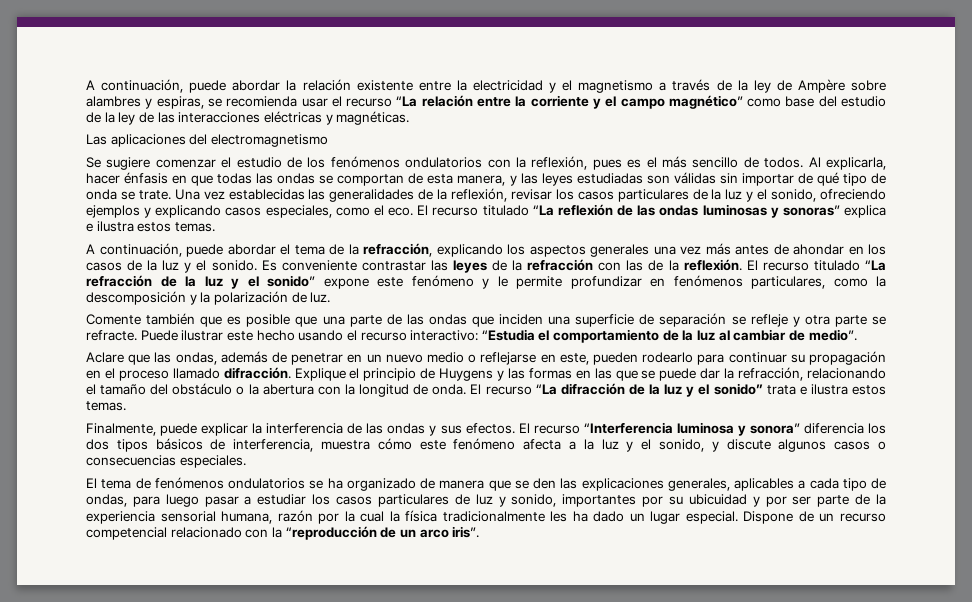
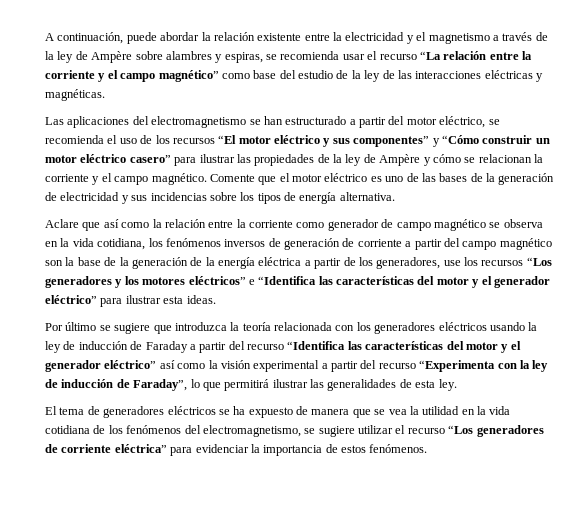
- Las aplicaciones del electromagnetismo
- Se sugiere comenzar el estudio de los fenómenos ondulatorios con la reflexión, pues es el más sencillo de todos. Al explicarla, hacer énfasis en que todas las ondas se comportan de esta manera, y las leyes estudiadas son válidas sin importar de qué tipo de onda se trate. Una vez establecidas las generalidades de la reflexión, revisar los casos particulares de la luz y el sonido, ofreciendo ejemplos y explicando casos especiales, como el eco. El recurso titulado “La reflexión de las ondas luminosas y sonoras” explica e ilustra estos temas.
- A continuación, puede abordar el tema de la refracción, explicando los aspectos generales una vez más antes de ahondar en los casos de la luz y el sonido. Es conveniente contrastar las leyes de la refracción con las de la reflexión. El recurso titulado “La refracción de la luz y el sonido” expone este fenómeno y le permite profundizar en fenómenos particulares, como la descomposición y la polarización de luz.
- Comente también que es posible que una parte de las ondas que inciden una superficie de separación se refleje y otra parte se refracte. Puede ilustrar este hecho usando el recurso interactivo: “Estudia el comportamiento de la luz al cambiar de medio”.
- Aclare que las ondas, además de penetrar en un nuevo medio o reflejarse en este, pueden rodearlo para continuar su propagación en el proceso llamado difracción. Explique el principio de Huygens y las formas en las que se puede dar la refracción, relacionando el tamaño del obstáculo o la abertura con la longitud de onda. El recurso “La difracción de la luz y el sonido” trata e ilustra estos temas.
- Finalmente, puede explicar la interferencia de las ondas y sus efectos. El recurso “Interferencia luminosa y sonora” diferencia los dos tipos básicos de interferencia, muestra cómo este fenómeno afecta a la luz y el sonido, y discute algunos casos o consecuencias especiales.
+ Las aplicaciones del electromagnetismo se han estructurado a partir del motor eléctrico, se recomienda el uso de los recursos “El motor eléctrico y sus componentes” y “Cómo construir un motor eléctrico casero” para ilustrar las propiedades de la ley de Ampère y cómo se relacionan la corriente y el campo magnético. Comente que el motor eléctrico es uno de las bases de la generación de electricidad y sus incidencias sobre los tipos de energía alternativa.
+ Aclare que así como la relación entre la corriente como generador de campo magnético se observa en la vida cotidiana, los fenómenos inversos de generación de corriente a partir del campo magnético son la base de la generación de la energía eléctrica a partir de los generadores, use los recursos “Los generadores y los motores eléctricos” e “Identifica las características del motor y el generador eléctrico” para ilustrar esta ideas.
+ Por último se sugiere que introduzca la teoría relacionada con los generadores eléctricos usando la ley de inducción de Faraday a partir del recurso “Identifica las características del motor y el generador eléctrico” así como la visión experimental a partir del recurso “Experimenta con la ley de inducción de Faraday”, lo que permitirá ilustrar las generalidades de esta ley.
- El tema de fenómenos ondulatorios se ha organizado de manera que se den las explicaciones generales, aplicables a cada tipo de ondas, para luego pasar a estudiar los casos particulares de luz y sonido, importantes por su ubicuidad y por ser parte de la experiencia sensorial humana, razón por la cual la física tradicionalmente les ha dado un lugar especial. Dispone de un recurso competencial relacionado con la “reproducción de un arco iris”.
+ El tema de generadores eléctricos se ha expuesto de manera que se vea la utilidad en la vida cotidiana de los fenómenos del electromagnetismo, se sugiere utilizar el recurso “Los generadores de corriente eléctrica” para evidenciar la importancia de estos fenómenos.

